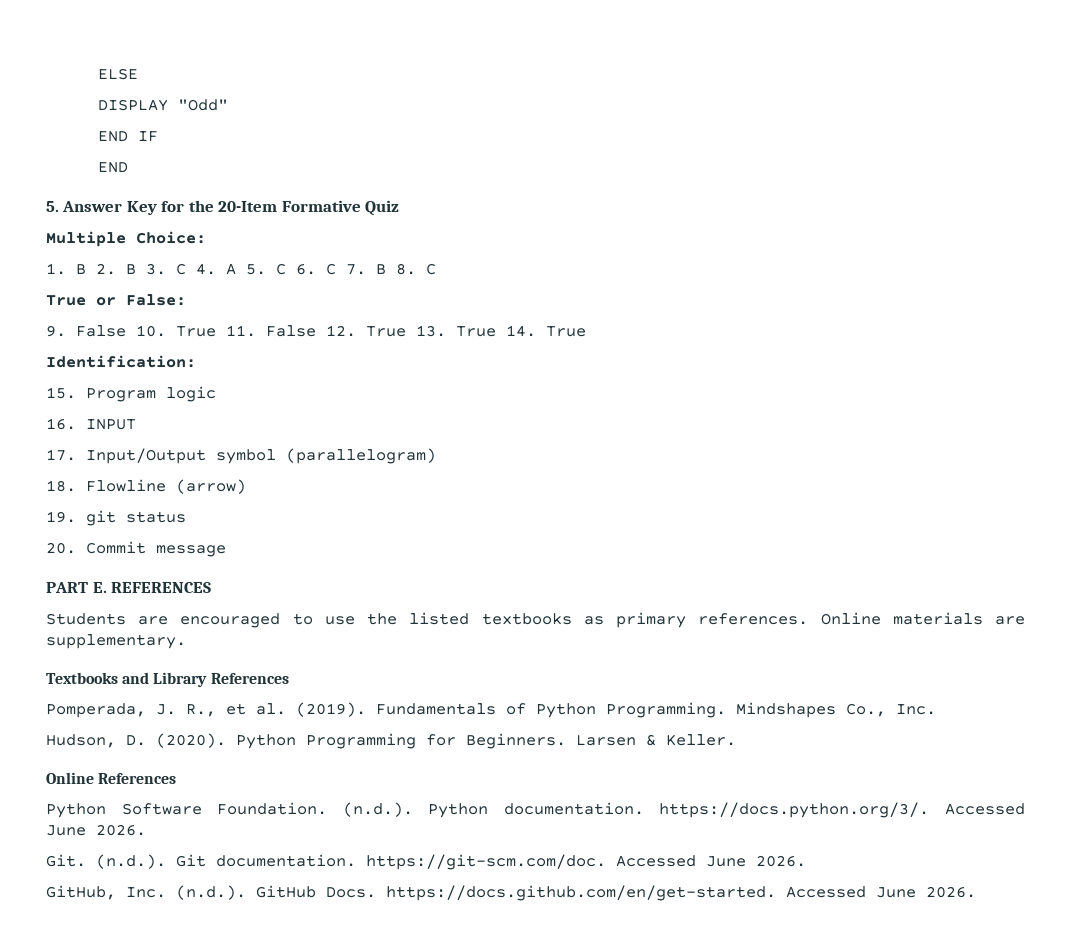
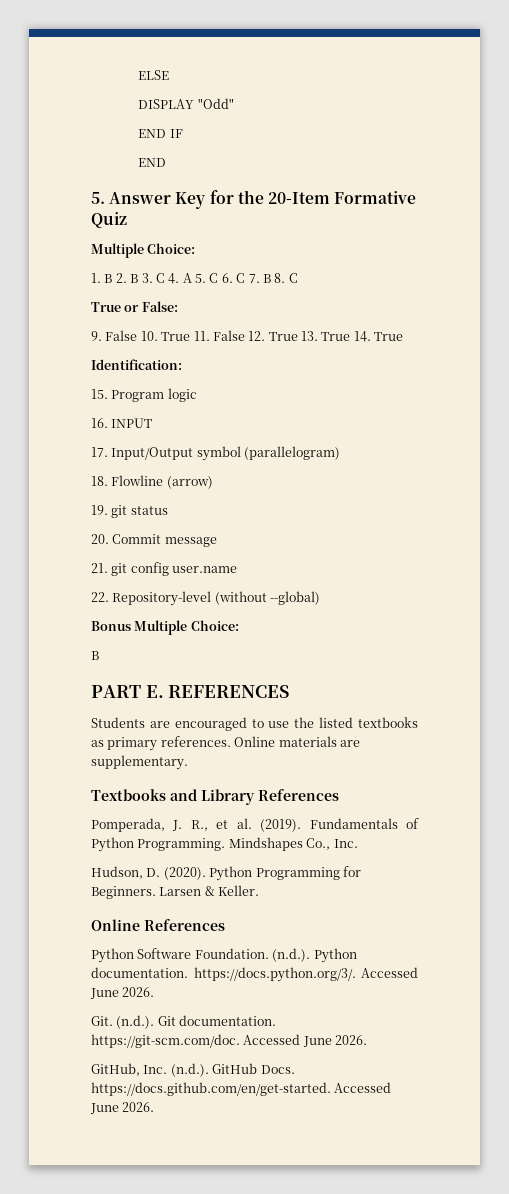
+ 21. git config user.name
+ 22. Repository-level (without --global)
+ Bonus Multiple Choice:
+ B

